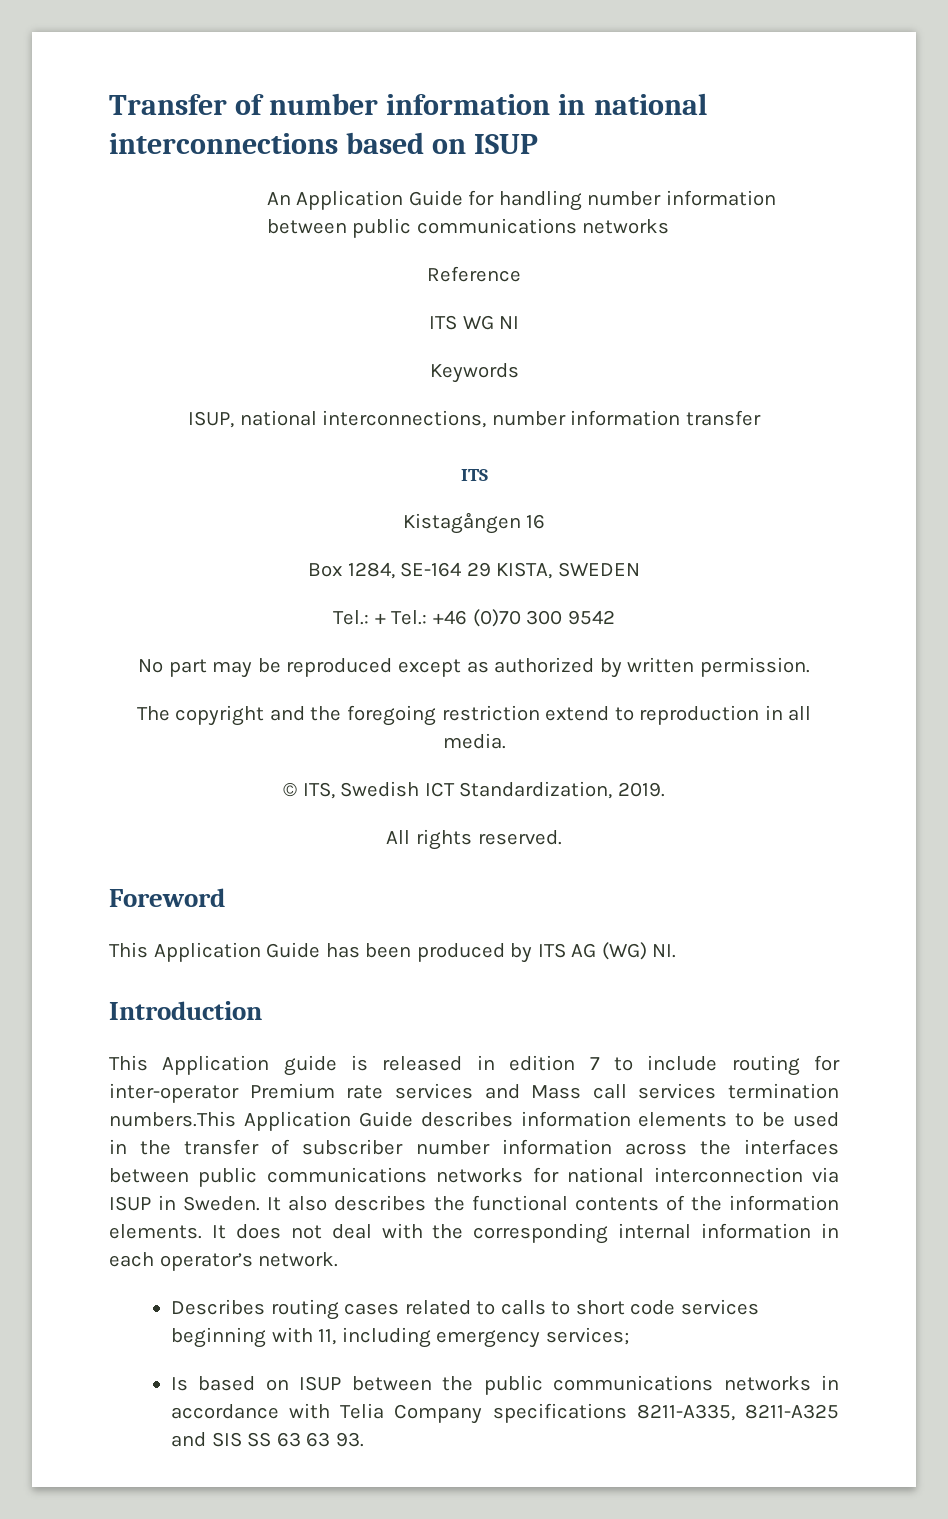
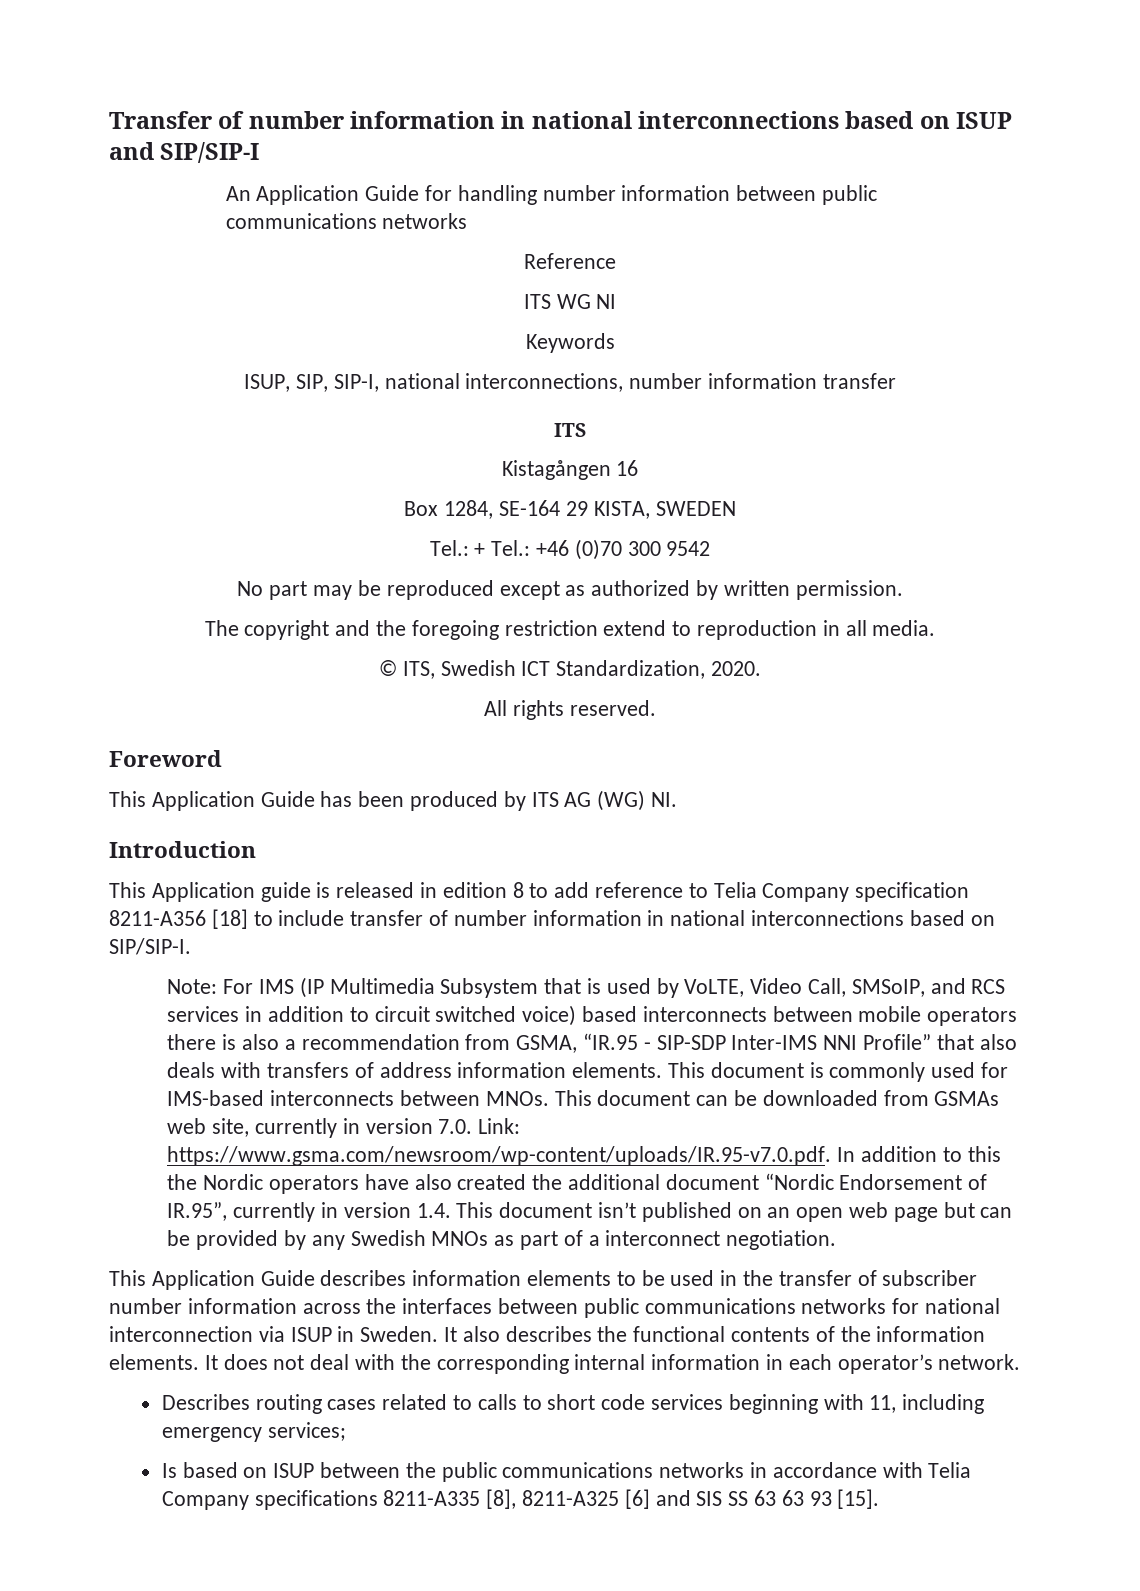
- Transfer of number information in national interconnections based on ISUP
+ Transfer of number information in national interconnections based on ISUP and SIP/SIP-I
- ISUP, national interconnections, number information transfer
+ ISUP, SIP, SIP-I, national interconnections, number information transfer
- © ITS, Swedish ICT Standardization, 2019.
+ © ITS, Swedish ICT Standardization, 2020.
- This Application guide is released in edition 7 to include routing for inter-operator Premium rate services and Mass call services termination numbers.This Application Guide describes information elements to be used in the transfer of subscriber number information across the interfaces between public communications networks for national interconnection via ISUP in Sweden.
+ This Application guide is released in edition 8 to add reference to Telia Company specification 8211-A356 [18] to include transfer of number information in national interconnections based on SIP/SIP-I.
+ Note: For IMS (IP Multimedia Subsystem that is used by VoLTE, Video Call, SMSoIP, and RCS services in addition to circuit switched voice) based interconnects between mobile operators there is also a recommendation from GSMA, “IR.95 - SIP-SDP Inter-IMS NNI Profile” that also deals with transfers of address information elements. This document is commonly used for IMS-based interconnects between MNOs. This document can be downloaded from GSMAs web site, currently in version 7.0. Link: https://www.gsma.com/newsroom/wp-content/uploads/IR.95-v7.0.pdf. In addition to this the Nordic operators have also created the additional document “Nordic Endorsement of IR.95”, currently in version 1.4. This document isn’t published on an open web page but can be provided by any Swedish MNOs as part of a interconnect negotiation.
+ This Application Guide describes information elements to be used in the transfer of subscriber number information across the interfaces between public communications networks for national interconnection via ISUP in Sweden.
- Is based on ISUP between the public communications networks in accordance with Telia Company specifications 8211-A335, 8211-A325 and SIS SS 63 63 93.
+ Is based on ISUP between the public communications networks in accordance with Telia Company specifications 8211-A335 [8], 8211-A325 [6] and SIS SS 63 63 93 [15].

